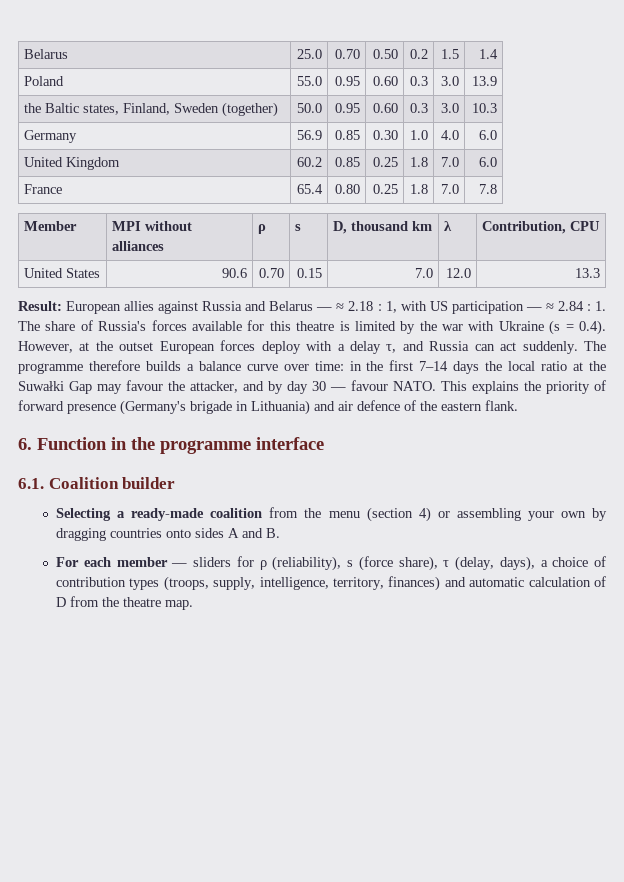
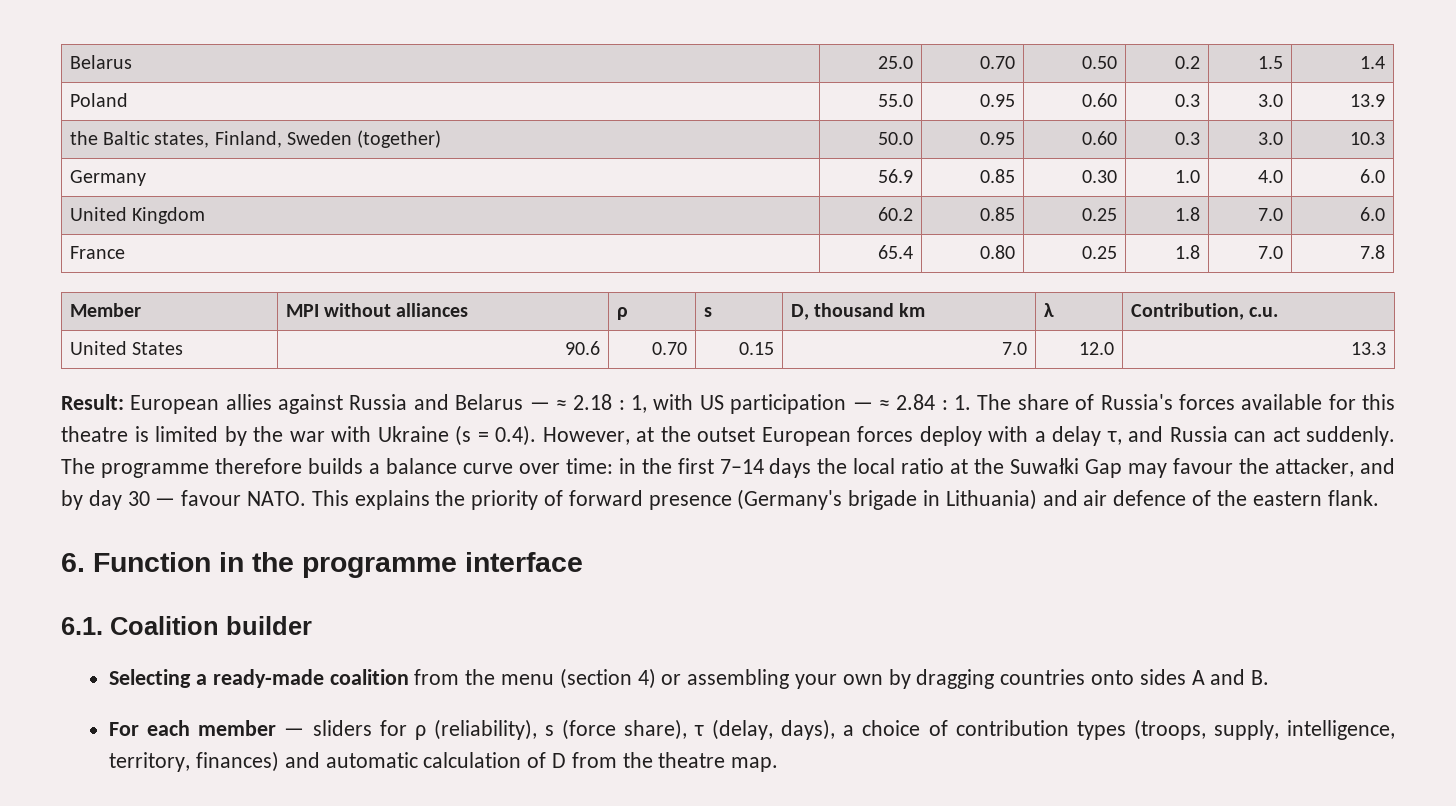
- Member | MPI without alliances | ρ | s | D, thousand km | λ | Contribution, CPU
+ Member | MPI without alliances | ρ | s | D, thousand km | λ | Contribution, c.u.

